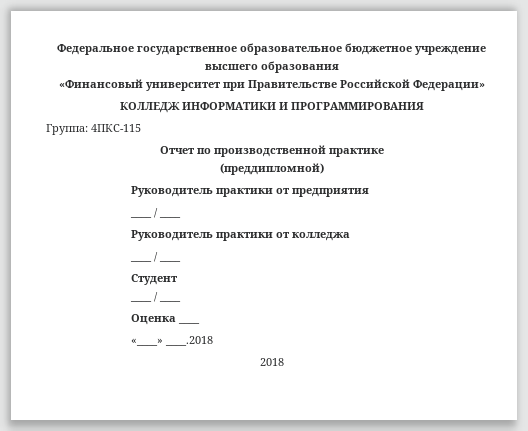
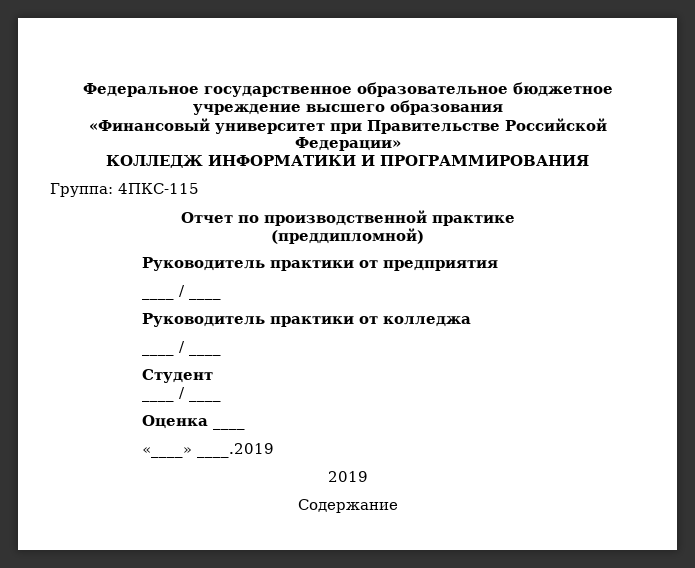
- «____» ____.2018
- 2018
+ «____» ____.2019
+ 2019
+ Содержание

